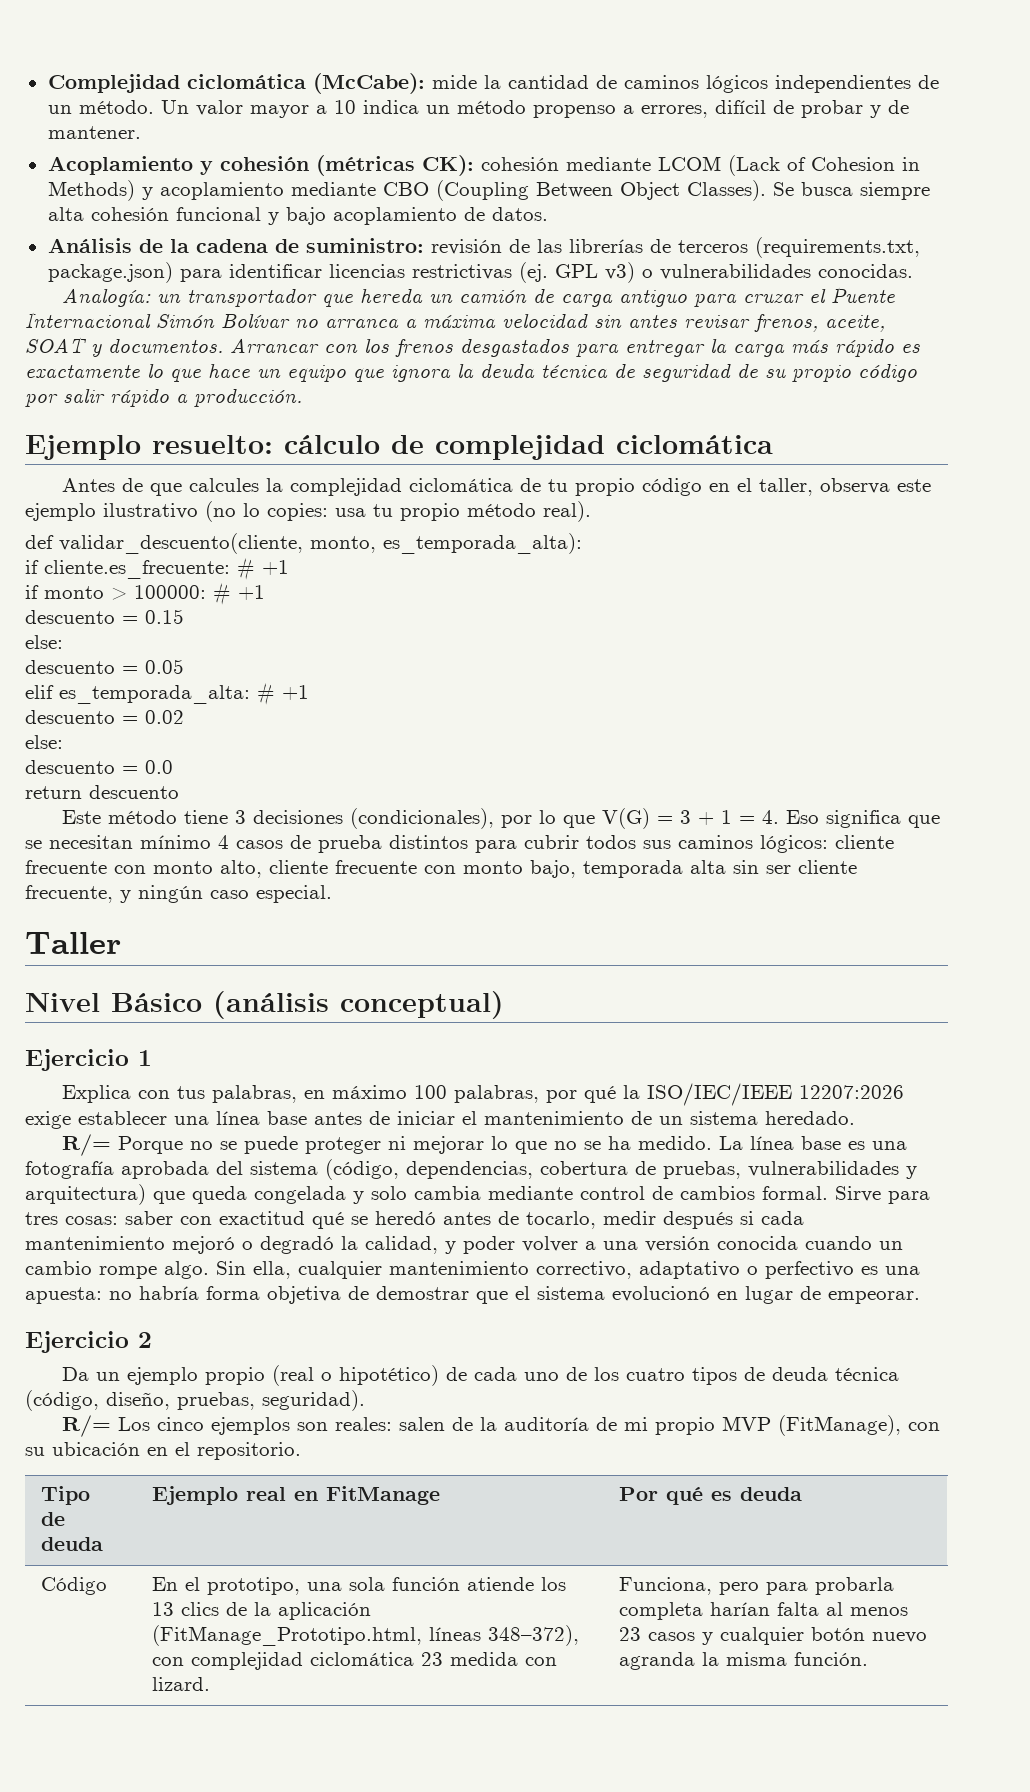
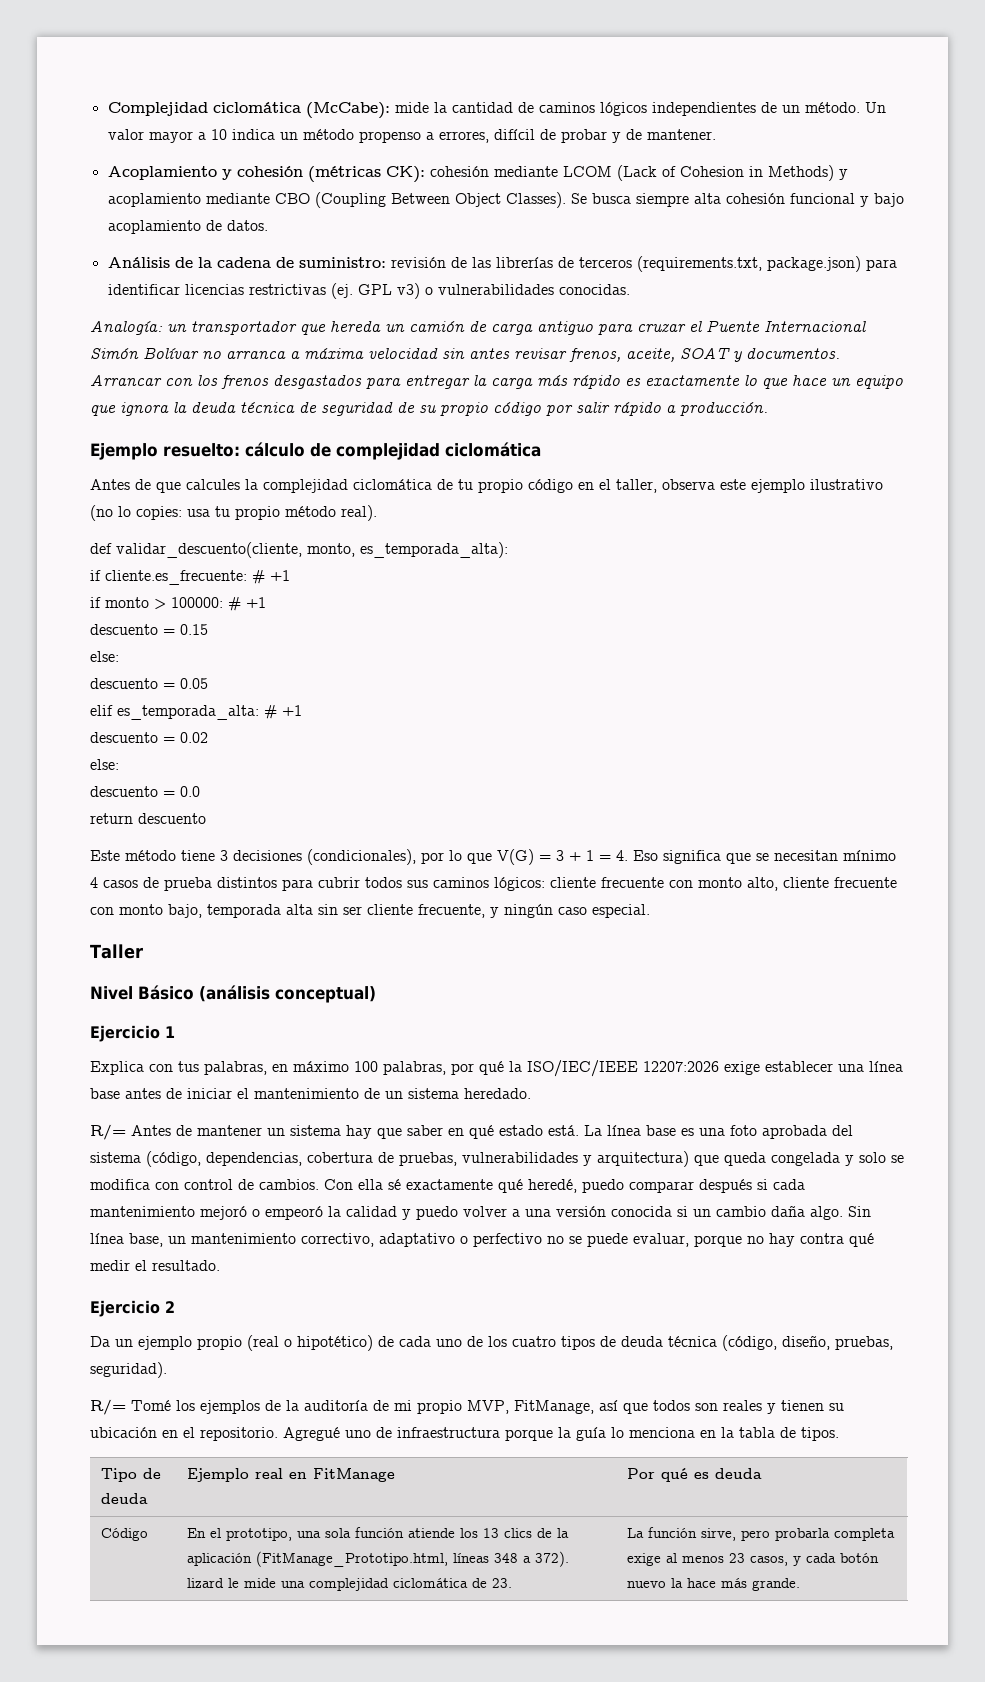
- R/= Porque no se puede proteger ni mejorar lo que no se ha medido.
+ R/= Antes de mantener un sistema hay que saber en qué estado está.
- La línea base es una fotografía aprobada del sistema (código, dependencias, cobertura de pruebas, vulnerabilidades y arquitectura) que queda congelada y solo cambia mediante control de cambios formal. Sirve para tres cosas: saber con exactitud qué se heredó antes de tocarlo, medir después si cada mantenimiento mejoró o degradó la calidad, y poder volver a una versión conocida cuando un cambio rompe algo.
+ La línea base es una foto aprobada del sistema (código, dependencias, cobertura de pruebas, vulnerabilidades y arquitectura) que queda congelada y solo se modifica con control de cambios. Con ella sé exactamente qué heredé, puedo comparar después si cada mantenimiento mejoró o empeoró la calidad y puedo volver a una versión conocida si un cambio daña algo.
- Sin ella, cualquier mantenimiento correctivo, adaptativo o perfectivo es una apuesta: no habría forma objetiva de demostrar que el sistema evolucionó en lugar de empeorar.
+ Sin línea base, un mantenimiento correctivo, adaptativo o perfectivo no se puede evaluar, porque no hay contra qué medir el resultado.
- R/= Los cinco ejemplos son reales: salen de la auditoría de mi propio MVP (FitManage), con su ubicación en el repositorio.
+ R/= Tomé los ejemplos de la auditoría de mi propio MVP, FitManage, así que todos son reales y tienen su ubicación en el repositorio. Agregué uno de infraestructura porque la guía lo menciona en la tabla de tipos.
- En el prototipo, una sola función atiende los 13 clics de la aplicación (FitManage_Prototipo.html, líneas 348–372), con complejidad ciclomática 23 medida con lizard. | Funciona, pero para probarla completa harían falta al menos 23 casos y cualquier botón nuevo agranda la misma función.
+ En el prototipo, una sola función atiende los 13 clics de la aplicación (FitManage_Prototipo.html, líneas 348 a 372). lizard le mide una complejidad ciclomática de 23. | La función sirve, pero probarla completa exige al menos 23 casos, y cada botón nuevo la hace más grande.

